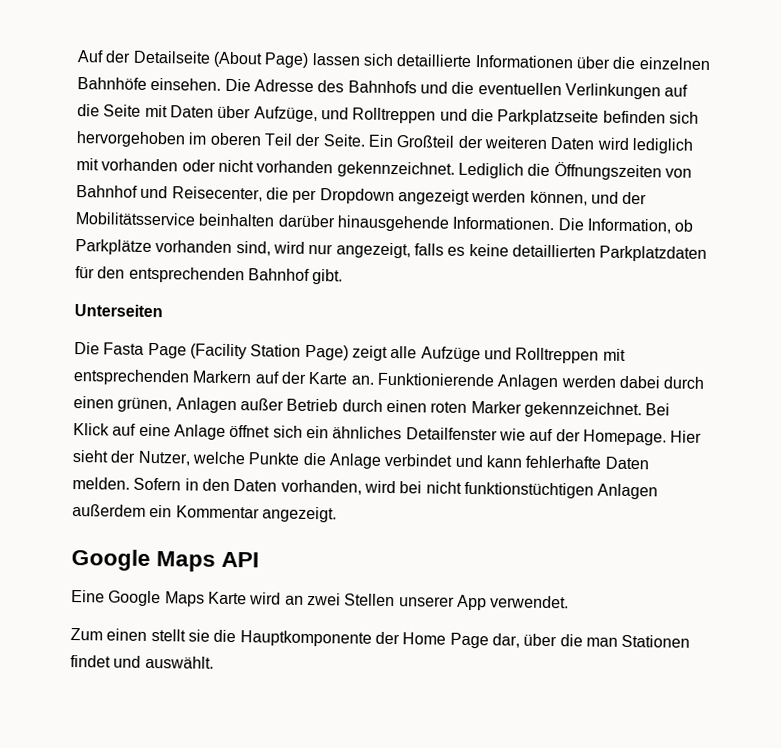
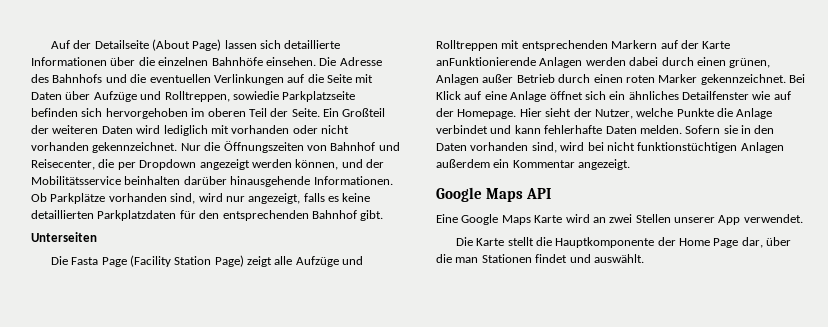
- Die Adresse des Bahnhofs und die eventuellen Verlinkungen auf die Seite mit Daten über Aufzüge, und Rolltreppen und die Parkplatzseite befinden sich hervorgehoben im oberen Teil der Seite.
+ Die Adresse des Bahnhofs und die eventuellen Verlinkungen auf die Seite mit Daten über Aufzüge und Rolltreppen, sowiedie Parkplatzseite befinden sich hervorgehoben im oberen Teil der Seite.
- Lediglich die Öffnungszeiten von Bahnhof und Reisecenter, die per Dropdown angezeigt werden können, und der Mobilitätsservice beinhalten darüber hinausgehende Informationen.
+ Nur die Öffnungszeiten von Bahnhof und Reisecenter, die per Dropdown angezeigt werden können, und der Mobilitätsservice beinhalten darüber hinausgehende Informationen.
- Die Information, ob Parkplätze vorhanden sind, wird nur angezeigt, falls es keine detaillierten Parkplatzdaten für den entsprechenden Bahnhof gibt.
+ Ob Parkplätze vorhanden sind, wird nur angezeigt, falls es keine detaillierten Parkplatzdaten für den entsprechenden Bahnhof gibt.
- Die Fasta Page (Facility Station Page) zeigt alle Aufzüge und Rolltreppen mit entsprechenden Markern auf der Karte an. Funktionierende Anlagen werden dabei durch einen grünen, Anlagen außer Betrieb durch einen roten Marker gekennzeichnet.
+ Die Fasta Page (Facility Station Page) zeigt alle Aufzüge und Rolltreppen mit entsprechenden Markern auf der Karte anFunktionierende Anlagen werden dabei durch einen grünen, Anlagen außer Betrieb durch einen roten Marker gekennzeichnet.
- Sofern in den Daten vorhanden, wird bei nicht funktionstüchtigen Anlagen außerdem ein Kommentar angezeigt.
+ Sofern sie in den Daten vorhanden sind, wird bei nicht funktionstüchtigen Anlagen außerdem ein Kommentar angezeigt.
- Zum einen stellt sie die Hauptkomponente der Home Page dar, über die man Stationen findet und auswählt.
+ Die Karte stellt die Hauptkomponente der Home Page dar, über die man Stationen findet und auswählt.

